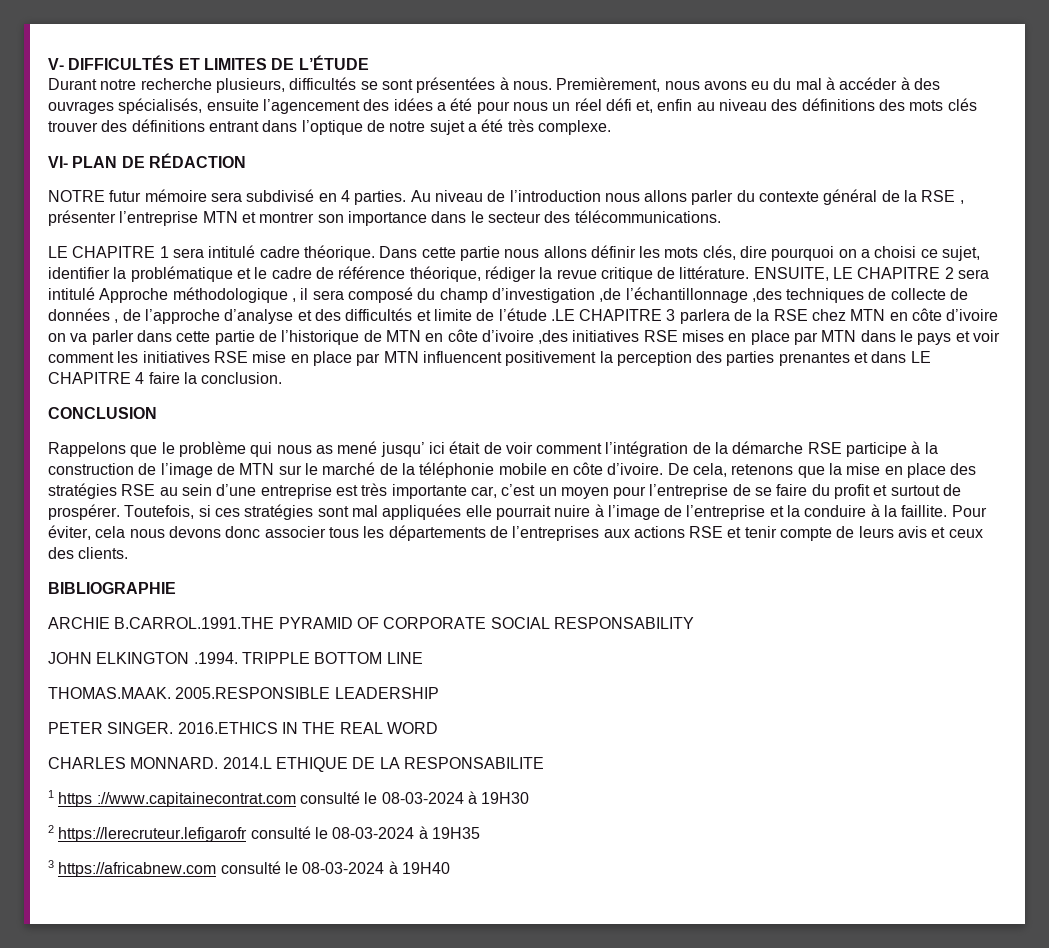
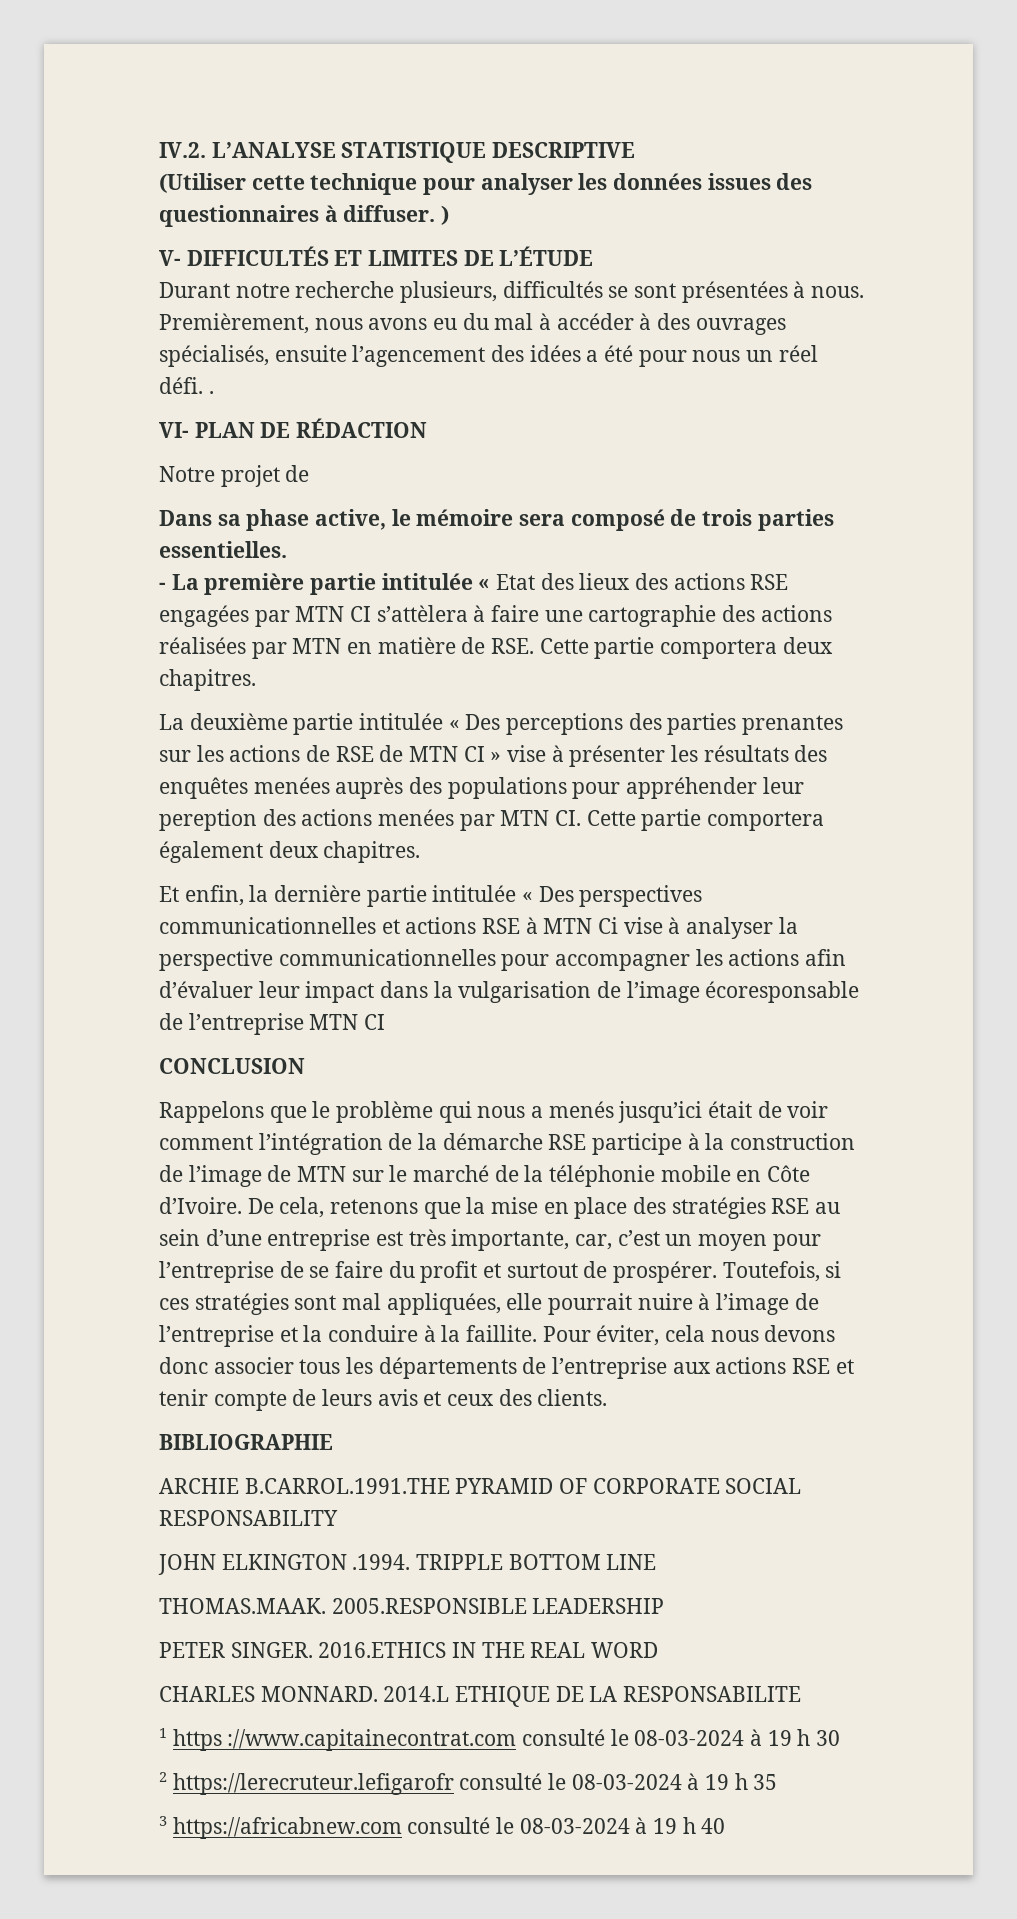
+ IV.2. L’ANALYSE STATISTIQUE DESCRIPTIVE
+ (Utiliser cette technique pour analyser les données issues des questionnaires à diffuser. )
- Premièrement, nous avons eu du mal à accéder à des ouvrages spécialisés, ensuite l’agencement des idées a été pour nous un réel défi et, enfin au niveau des définitions des mots clés trouver des définitions entrant dans l’optique de notre sujet a été très complexe.
+ Premièrement, nous avons eu du mal à accéder à des ouvrages spécialisés, ensuite l’agencement des idées a été pour nous un réel défi. .
  VI- PLAN DE RÉDACTION
- NOTRE futur mémoire sera subdivisé en 4 parties. Au niveau de l’introduction nous allons parler du contexte général de la RSE , présenter l’entreprise MTN et montrer son importance dans le secteur des télécommunications.
- LE CHAPITRE 1 sera intitulé cadre théorique. Dans cette partie nous allons définir les mots clés, dire pourquoi on a choisi ce sujet, identifier la problématique et le cadre de référence théorique, rédiger la revue critique de littérature. ENSUITE, LE CHAPITRE 2 sera intitulé Approche méthodologique , il sera composé du champ d’investigation ,de l’échantillonnage ,des techniques de collecte de données , de l’approche d’analyse et des difficultés et limite de l’étude .LE CHAPITRE 3 parlera de la RSE chez MTN en côte d’ivoire on va parler dans cette partie de l’historique de MTN en côte d’ivoire ,des initiatives RSE mises en place par MTN dans le pays et voir comment les initiatives RSE mise en place par MTN influencent positivement la perception des parties prenantes et dans LE CHAPITRE 4 faire la conclusion.
+ Notre projet de
+ Dans sa phase active, le mémoire sera composé de trois parties essentielles.
+ - La première partie intitulée « Etat des lieux des actions RSE engagées par MTN CI s’attèlera à faire une cartographie des actions réalisées par MTN en matière de RSE. Cette partie comportera deux chapitres.
+ La deuxième partie intitulée « Des perceptions des parties prenantes sur les actions de RSE de MTN CI » vise à présenter les résultats des enquêtes menées auprès des populations pour appréhender leur pereption des actions menées par MTN CI. Cette partie comportera également deux chapitres.
+ Et enfin, la dernière partie intitulée « Des perspectives communicationnelles et actions RSE à MTN Ci vise à analyser la perspective communicationnelles pour accompagner les actions afin d’évaluer leur impact dans la vulgarisation de l’image écoresponsable de l’entreprise MTN CI
- Rappelons que le problème qui nous as mené jusqu’ ici était de voir comment l’intégration de la démarche RSE participe à la construction de l’image de MTN sur le marché de la téléphonie mobile en côte d’ivoire.
+ Rappelons que le problème qui nous a menés jusqu’ici était de voir comment l’intégration de la démarche RSE participe à la construction de l’image de MTN sur le marché de la téléphonie mobile en Côte d’Ivoire.
- De cela, retenons que la mise en place des stratégies RSE au sein d’une entreprise est très importante car, c’est un moyen pour l’entreprise de se faire du profit et surtout de prospérer.
+ De cela, retenons que la mise en place des stratégies RSE au sein d’une entreprise est très importante, car, c’est un moyen pour l’entreprise de se faire du profit et surtout de prospérer.
- Toutefois, si ces stratégies sont mal appliquées elle pourrait nuire à l’image de l’entreprise et la conduire à la faillite.
+ Toutefois, si ces stratégies sont mal appliquées, elle pourrait nuire à l’image de l’entreprise et la conduire à la faillite.
- Pour éviter, cela nous devons donc associer tous les départements de l’entreprises aux actions RSE et tenir compte de leurs avis et ceux des clients.
+ Pour éviter, cela nous devons donc associer tous les départements de l’entreprise aux actions RSE et tenir compte de leurs avis et ceux des clients.
- 1 https ://www.capitainecontrat.com consulté le 08-03-2024 à 19H30
+ 1 https ://www.capitainecontrat.com consulté le 08-03-2024 à 19 h 30
- 2 https://lerecruteur.lefigarofr consulté le 08-03-2024 à 19H35
+ 2 https://lerecruteur.lefigarofr consulté le 08-03-2024 à 19 h 35
- 3 https://africabnew.com consulté le 08-03-2024 à 19H40
+ 3 https://africabnew.com consulté le 08-03-2024 à 19 h 40

